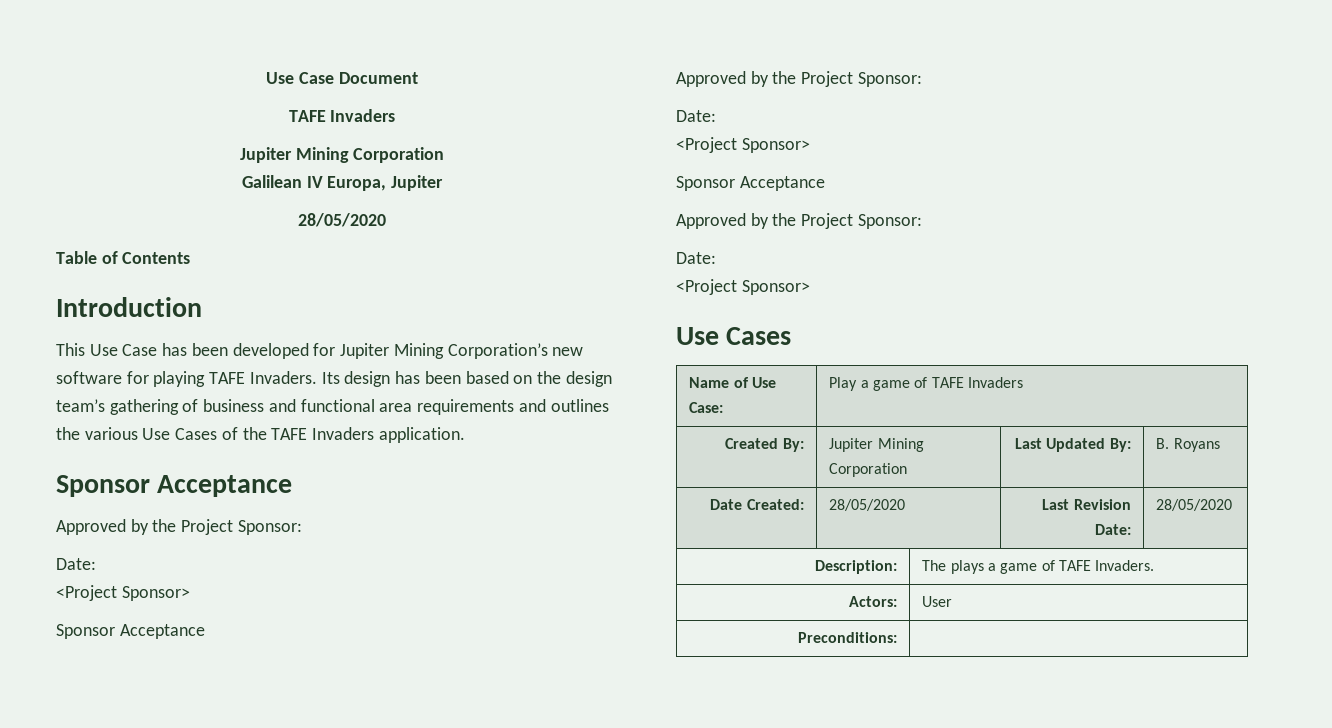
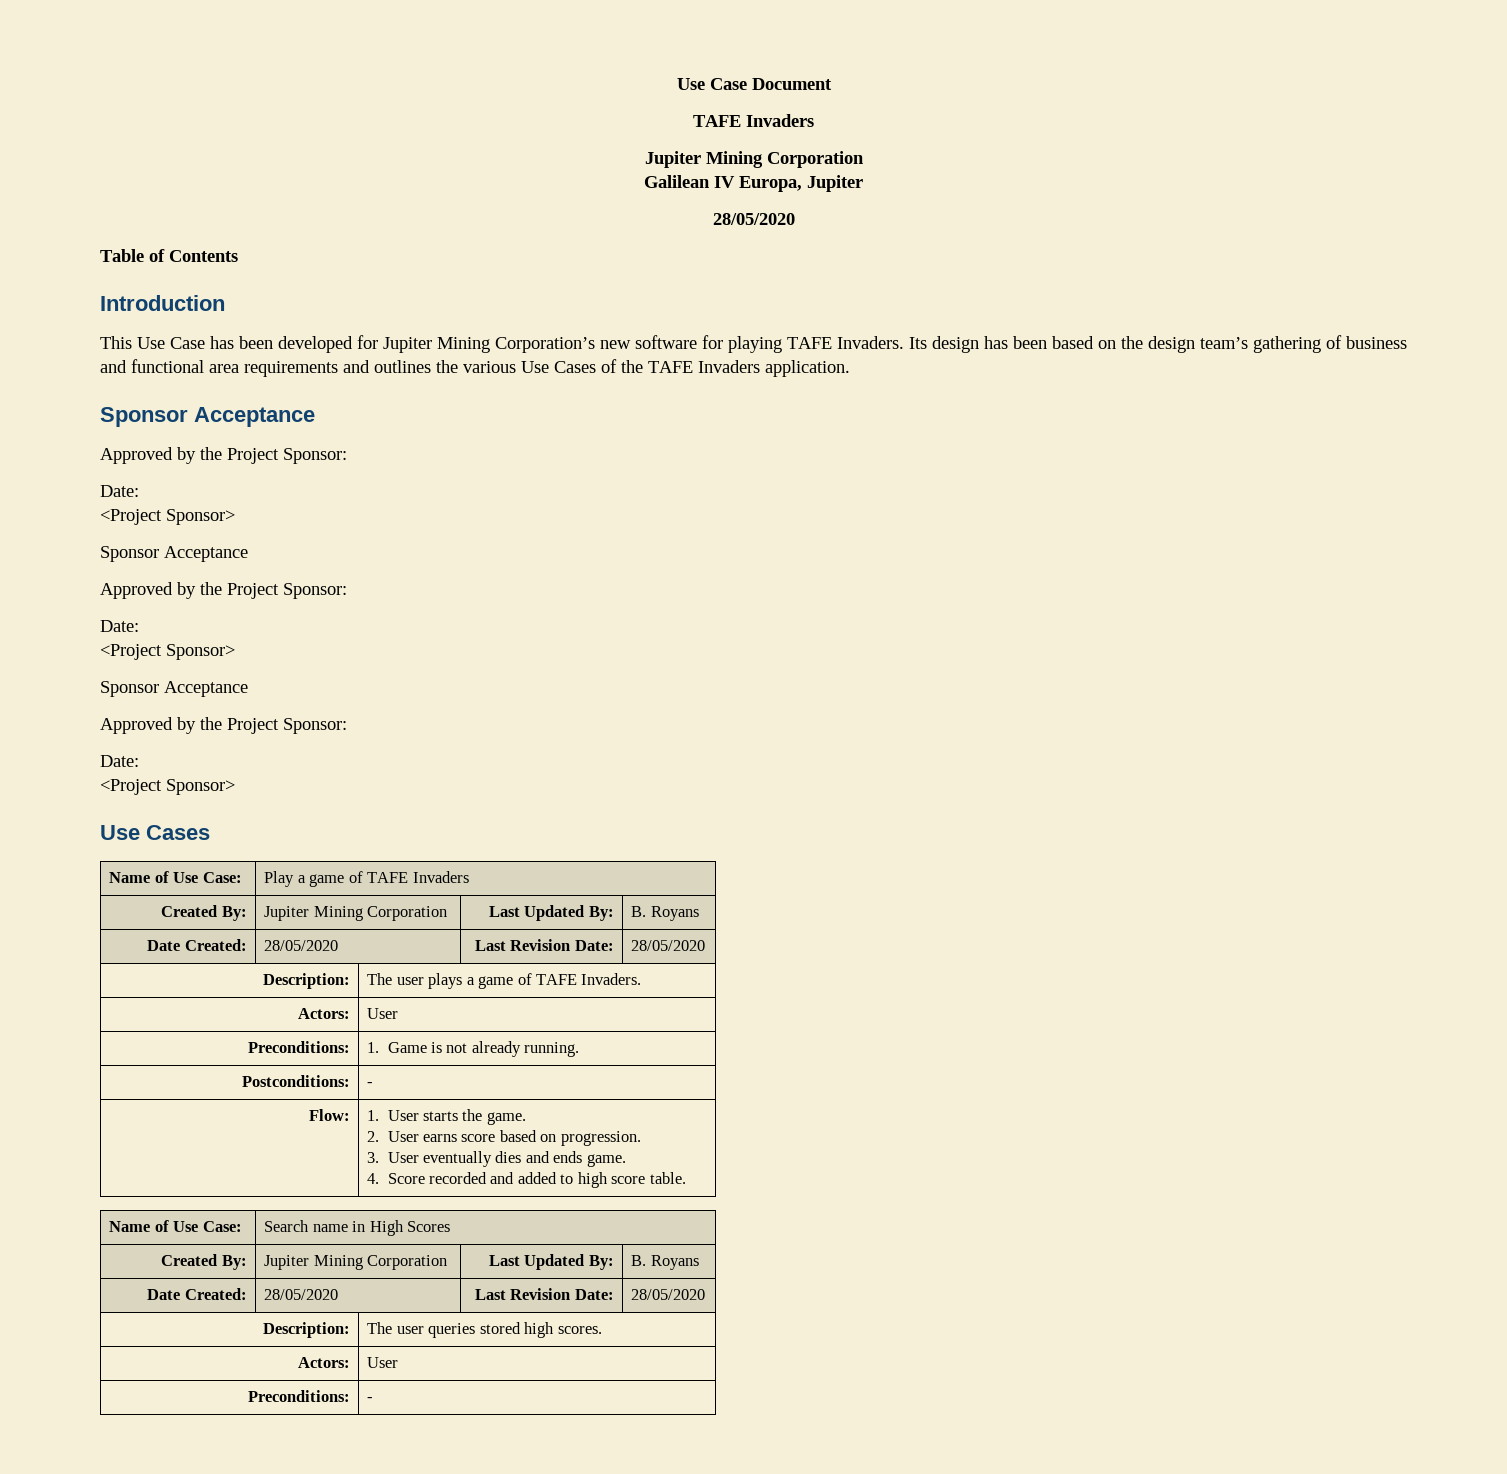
- Description: | The plays a game of TAFE Invaders.
+ Description: | The user plays a game of TAFE Invaders.
- Preconditions: |
+ Preconditions: | 1. Game is not already running.
+ Postconditions: | -
+ Flow: | 1. User starts the game.
+ 2. User earns score based on progression.
+ 3. User eventually dies and ends game.
+ 4. Score recorded and added to high score table.
+ Name of Use Case: | Search name in High Scores
+ Created By: | Jupiter Mining Corporation | Last Updated By: | B. Royans
+ Date Created: | 28/05/2020 | Last Revision Date: | 28/05/2020
+ Description: | The user queries stored high scores.
+ Actors: | User
+ Preconditions: | -

